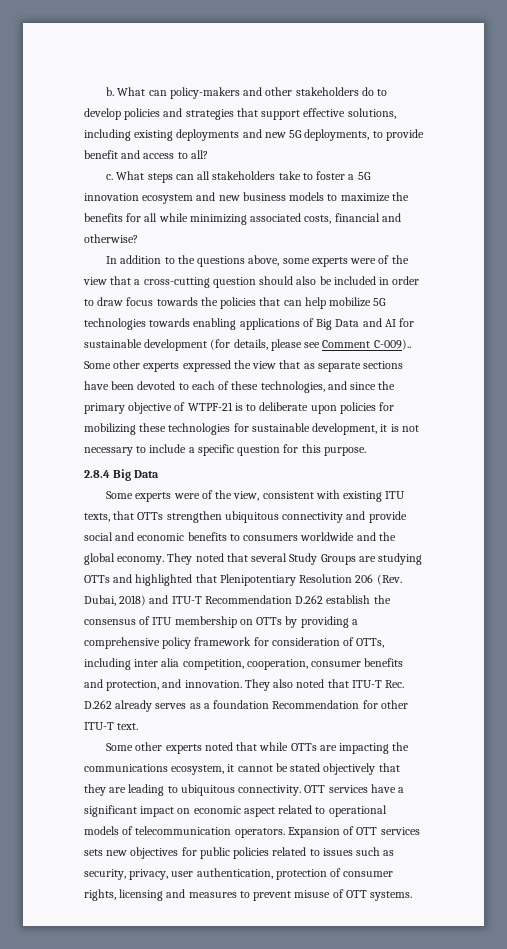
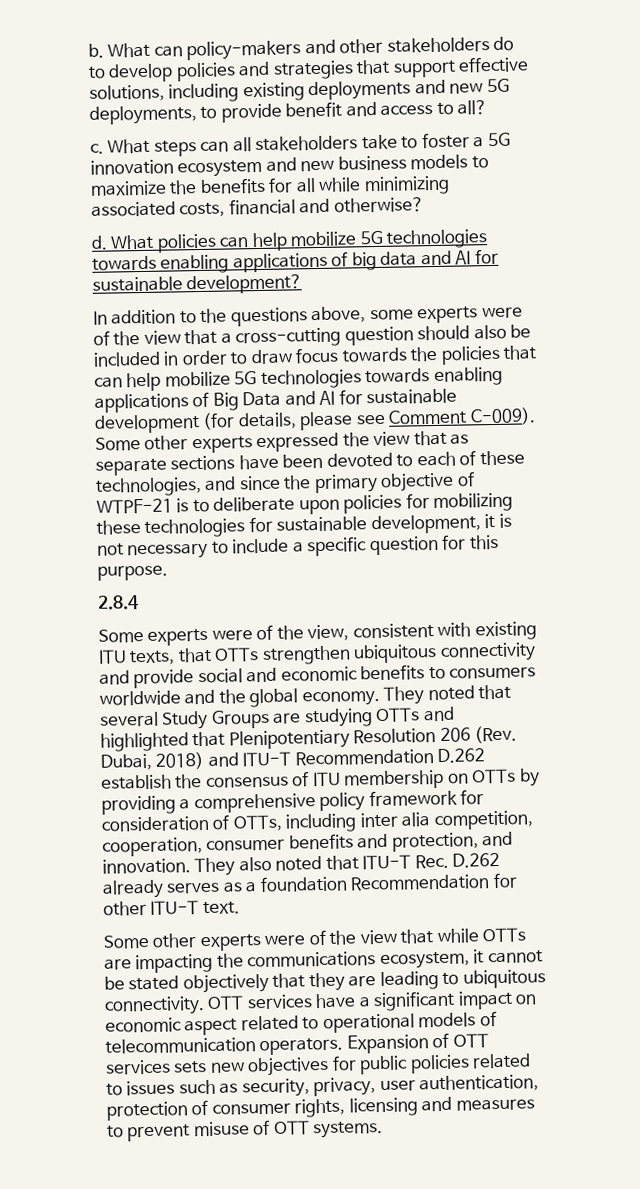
+ d. What policies can help mobilize 5G technologies towards enabling applications of big data and AI for sustainable development?
- In addition to the questions above, some experts were of the view that a cross-cutting question should also be included in order to draw focus towards the policies that can help mobilize 5G technologies towards enabling applications of Big Data and AI for sustainable development (for details, please see Comment C-009)..
+ In addition to the questions above, some experts were of the view that a cross-cutting question should also be included in order to draw focus towards the policies that can help mobilize 5G technologies towards enabling applications of Big Data and AI for sustainable development (for details, please see Comment C-009).
- 2.8.4 Big Data
+ 2.8.4
- Some other experts noted that while OTTs are impacting the communications ecosystem, it cannot be stated objectively that they are leading to ubiquitous connectivity.
+ Some other experts were of the view that while OTTs are impacting the communications ecosystem, it cannot be stated objectively that they are leading to ubiquitous connectivity.

